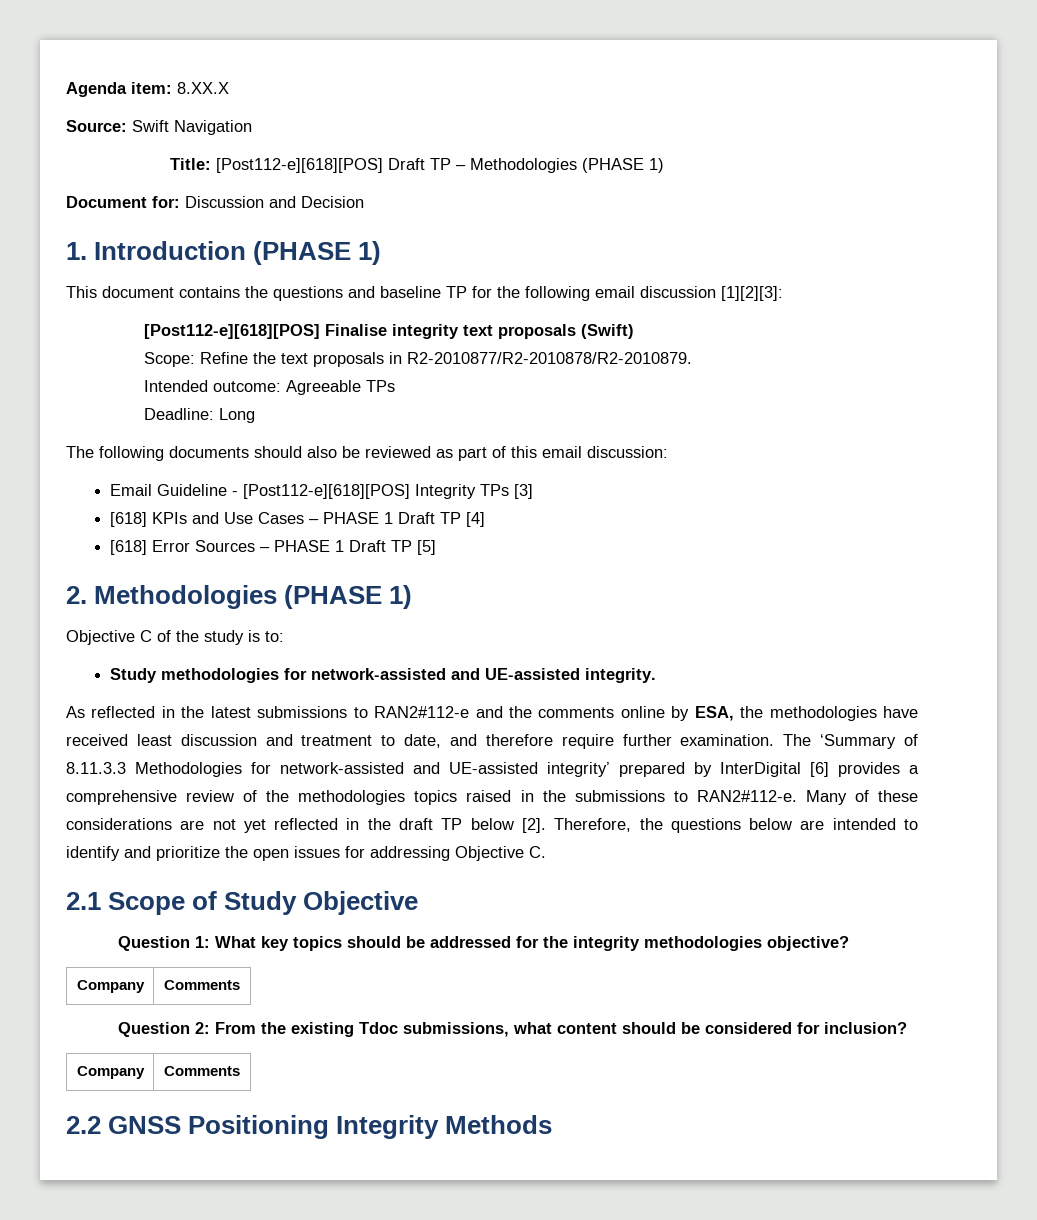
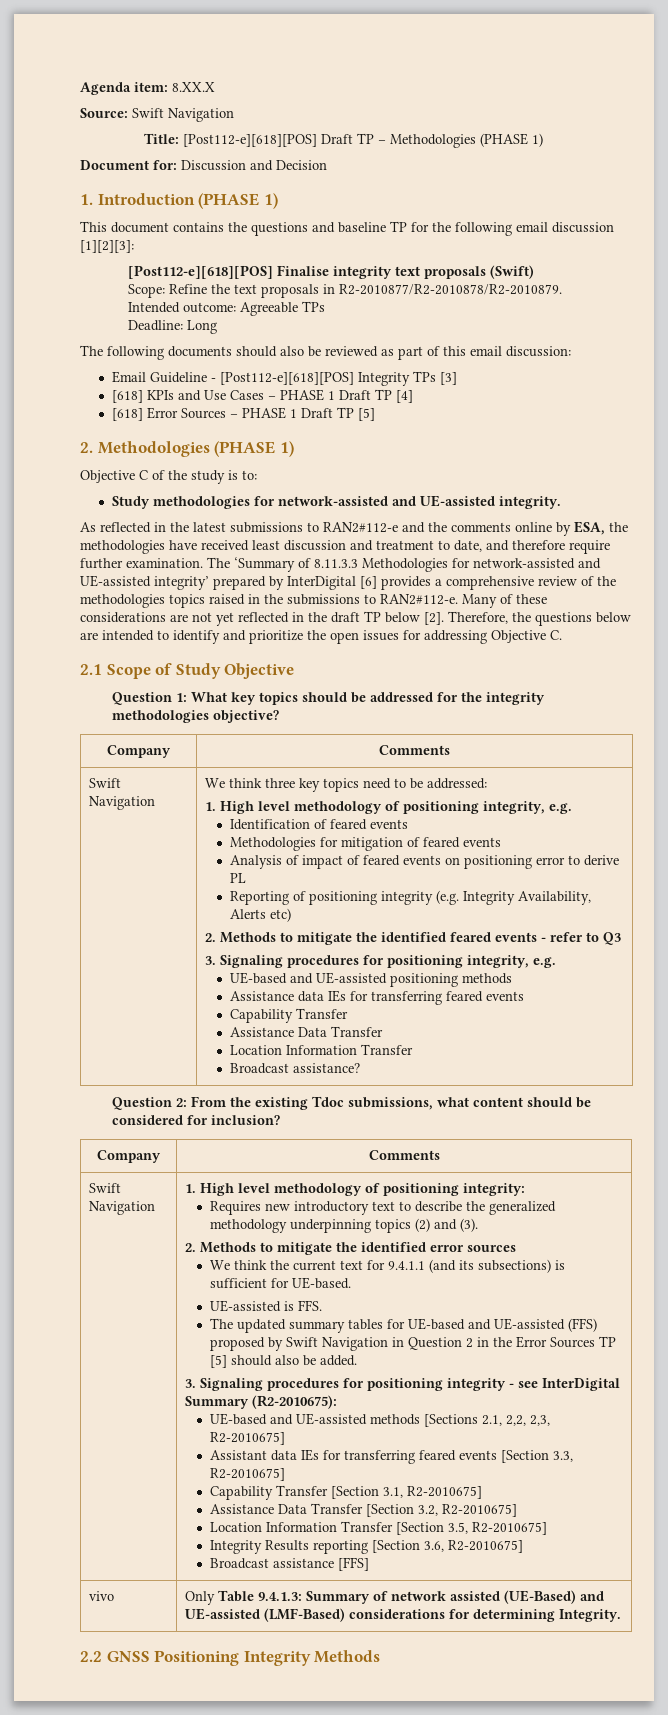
+ Swift Navigation | We think three key topics need to be addressed:
+ 1. High level methodology of positioning integrity, e.g.
+ Identification of feared events
+ Methodologies for mitigation of feared events
+ Analysis of impact of feared events on positioning error to derive PL
+ Reporting of positioning integrity (e.g. Integrity Availability, Alerts etc)
+ 2. Methods to mitigate the identified feared events - refer to Q3
+ 3. Signaling procedures for positioning integrity, e.g.
+ UE-based and UE-assisted positioning methods
+ Assistance data IEs for transferring feared events
+ Capability Transfer
+ Assistance Data Transfer
+ Location Information Transfer
+ Broadcast assistance?
+ Swift Navigation | 1. High level methodology of positioning integrity:
+ Requires new introductory text to describe the generalized methodology underpinning topics (2) and (3).
+ 2. Methods to mitigate the identified error sources
+ We think the current text for 9.4.1.1 (and its subsections) is sufficient for UE-based.
+ UE-assisted is FFS.
+ The updated summary tables for UE-based and UE-assisted (FFS) proposed by Swift Navigation in Question 2 in the Error Sources TP [5] should also be added.
+ 3. Signaling procedures for positioning integrity - see InterDigital Summary (R2-2010675):
+ UE-based and UE-assisted methods [Sections 2.1, 2,2, 2,3, R2-2010675]
+ Assistant data IEs for transferring feared events [Section 3.3, R2-2010675]
+ Capability Transfer [Section 3.1, R2-2010675]
+ Assistance Data Transfer [Section 3.2, R2-2010675]
+ Location Information Transfer [Section 3.5, R2-2010675]
+ Integrity Results reporting [Section 3.6, R2-2010675]
+ Broadcast assistance [FFS]
+ vivo | Only Table 9.4.1.3: Summary of network assisted (UE-Based) and UE-assisted (LMF-Based) considerations for determining Integrity.

